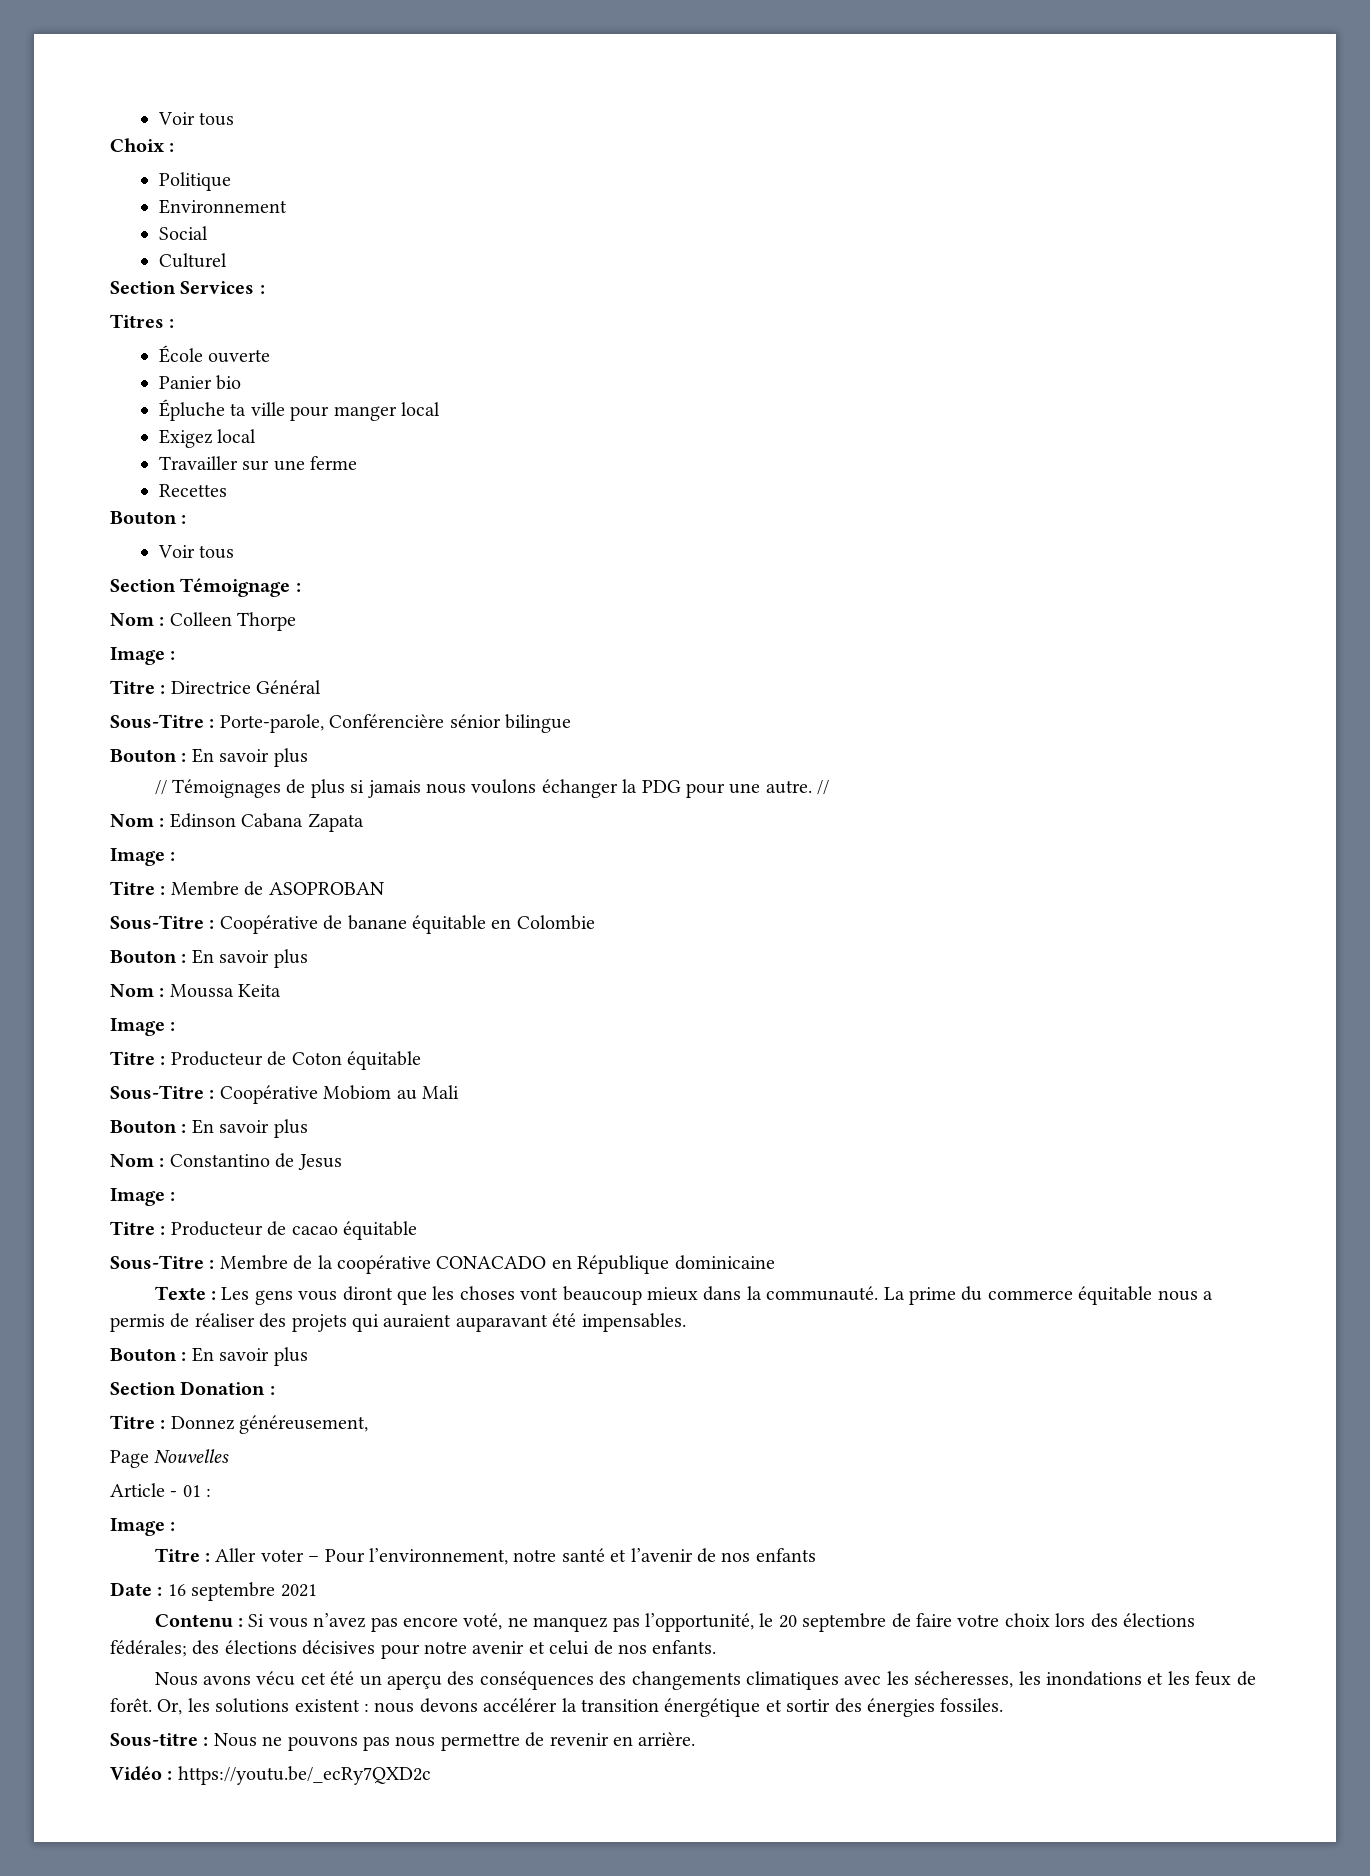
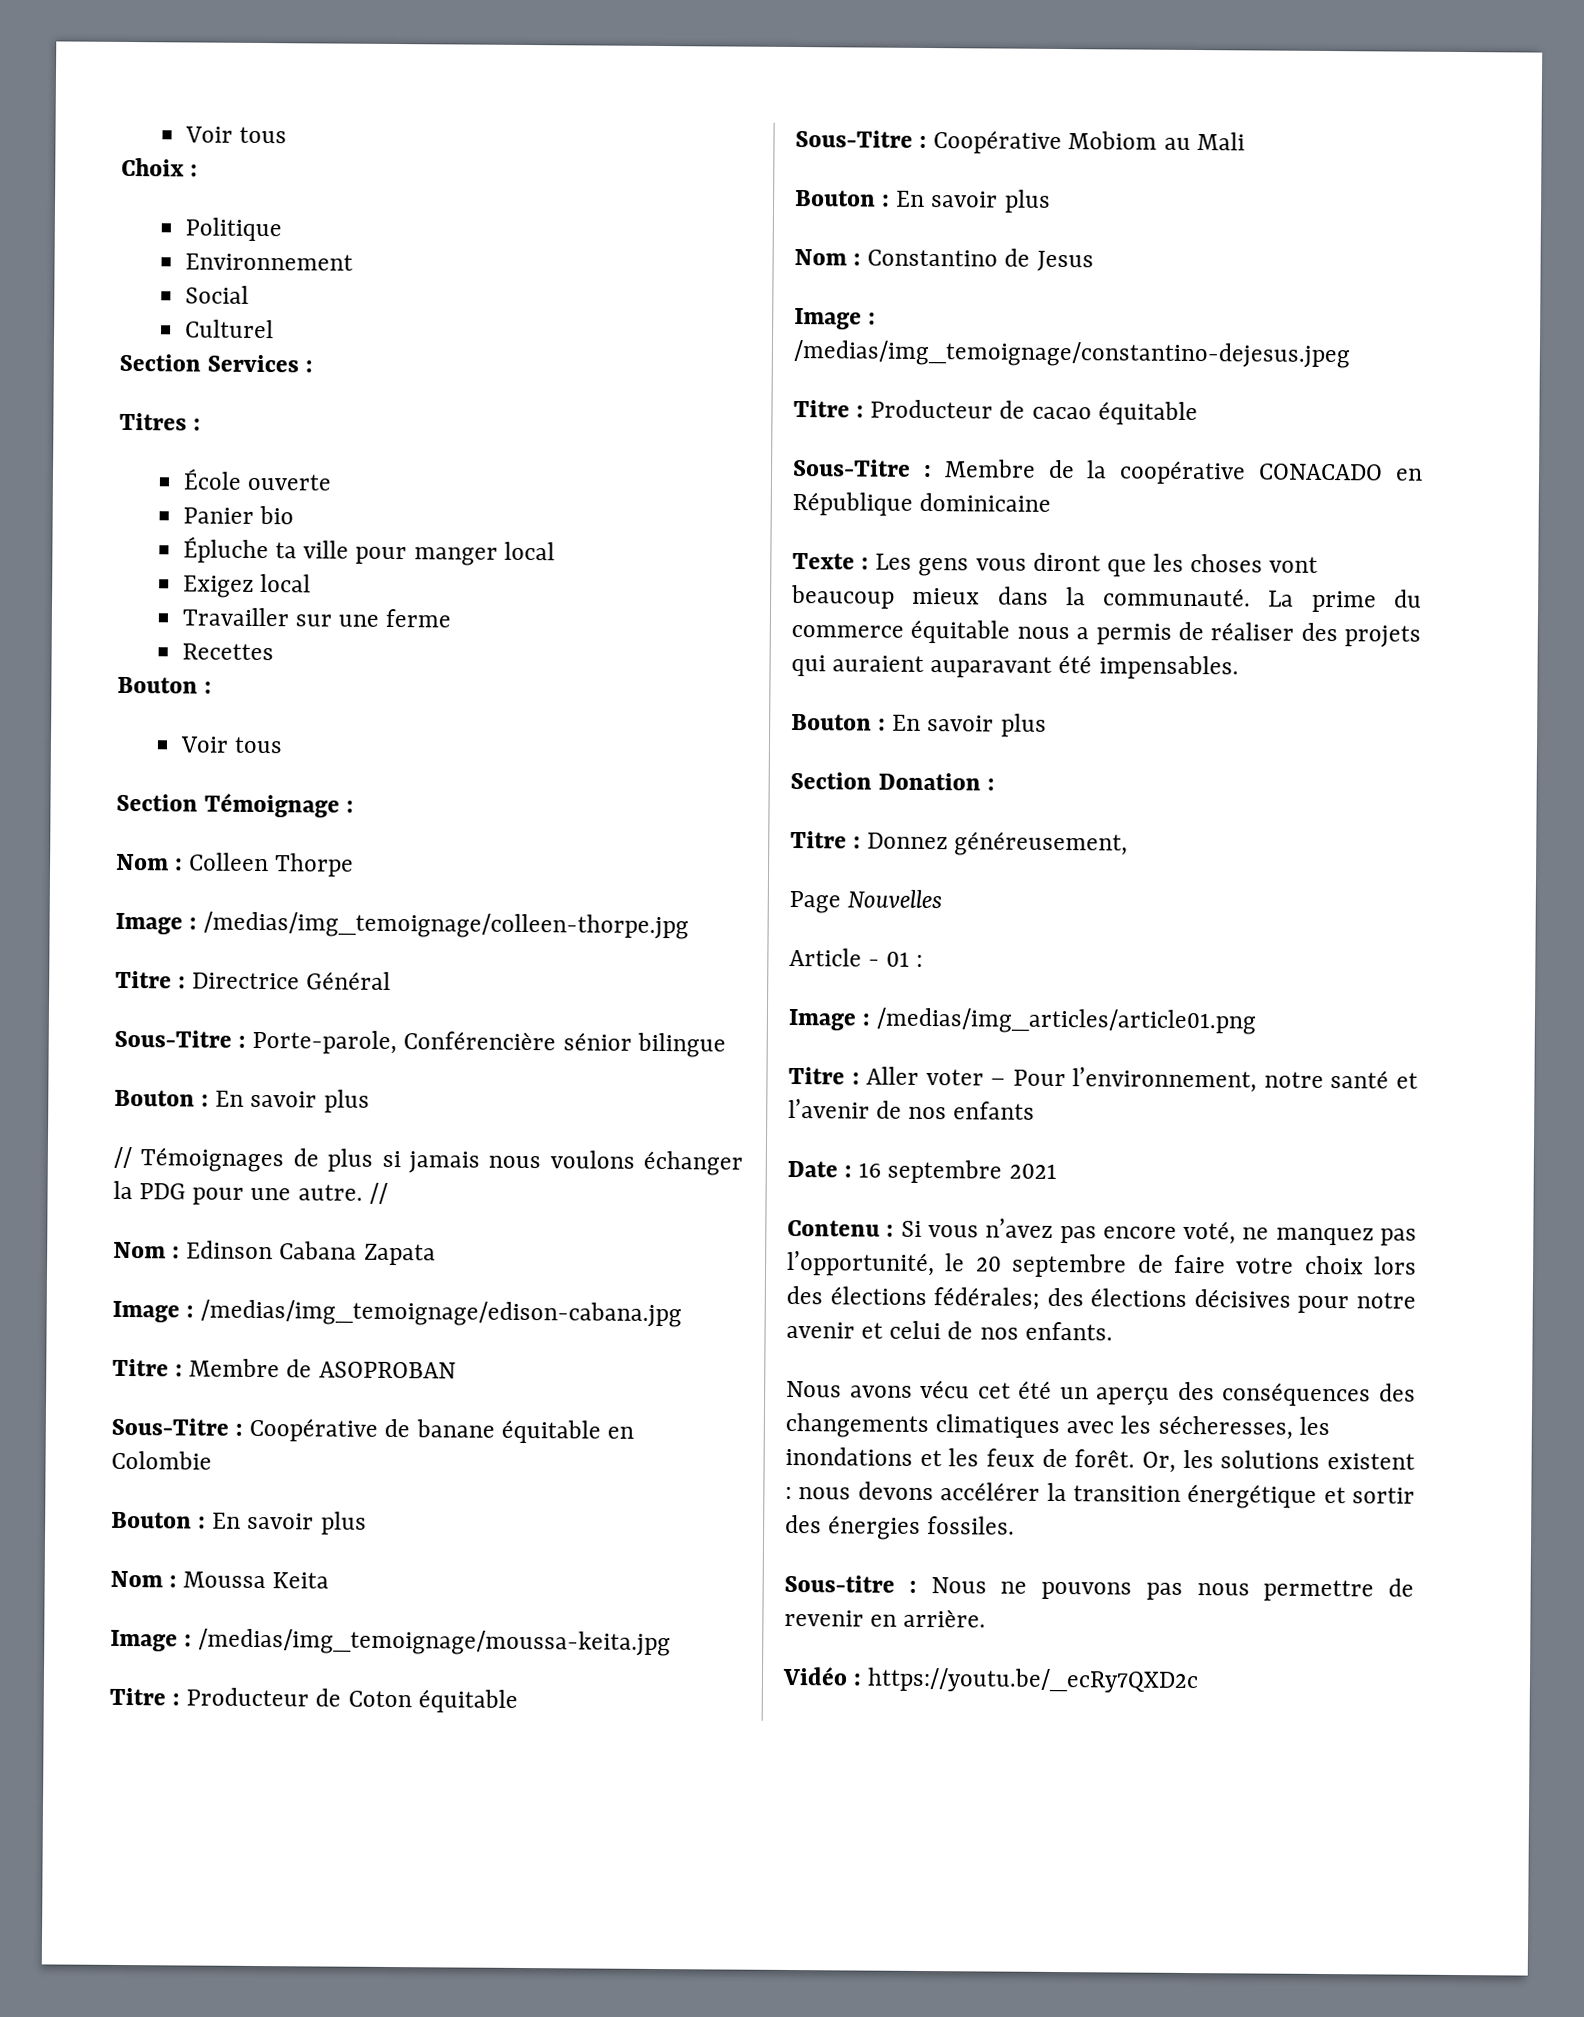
  Nom : Colleen Thorpe
- Image :
+ Image : /medias/img_temoignage/colleen-thorpe.jpg
  Nom : Edinson Cabana Zapata
- Image :
+ Image : /medias/img_temoignage/edison-cabana.jpg
  Nom : Moussa Keita
- Image :
+ Image : /medias/img_temoignage/moussa-keita.jpg
  Nom : Constantino de Jesus
- Image :
+ Image : /medias/img_temoignage/constantino-dejesus.jpeg
  Article - 01 :
- Image :
+ Image : /medias/img_articles/article01.png

